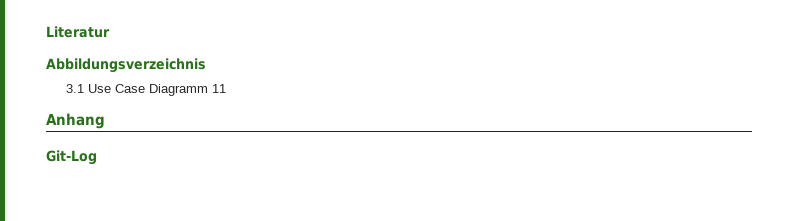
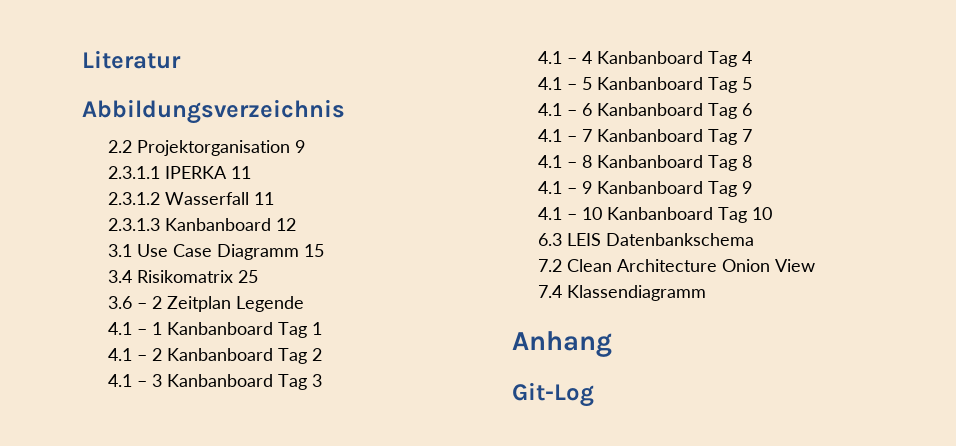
- 3.1 Use Case Diagramm 11
+ 2.2 Projektorganisation 9
+ 2.3.1.1 IPERKA 11
+ 2.3.1.2 Wasserfall 11
+ 2.3.1.3 Kanbanboard 12
+ 3.1 Use Case Diagramm 15
+ 3.4 Risikomatrix 25
+ 3.6 – 2 Zeitplan Legende
+ 4.1 – 1 Kanbanboard Tag 1
+ 4.1 – 2 Kanbanboard Tag 2
+ 4.1 – 3 Kanbanboard Tag 3
+ 4.1 – 4 Kanbanboard Tag 4
+ 4.1 – 5 Kanbanboard Tag 5
+ 4.1 – 6 Kanbanboard Tag 6
+ 4.1 – 7 Kanbanboard Tag 7
+ 4.1 – 8 Kanbanboard Tag 8
+ 4.1 – 9 Kanbanboard Tag 9
+ 4.1 – 10 Kanbanboard Tag 10
+ 6.3 LEIS Datenbankschema
+ 7.2 Clean Architecture Onion View
+ 7.4 Klassendiagramm

